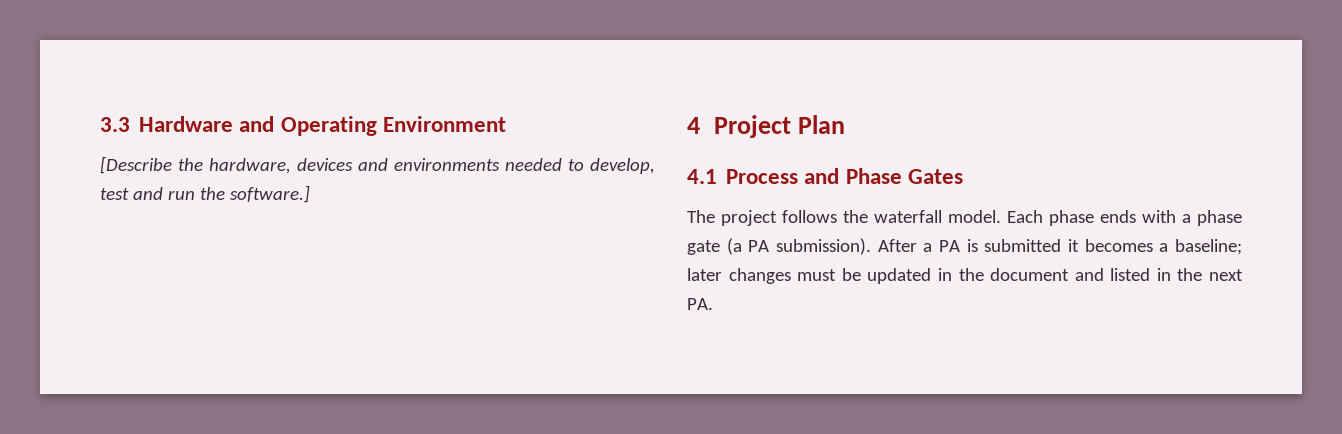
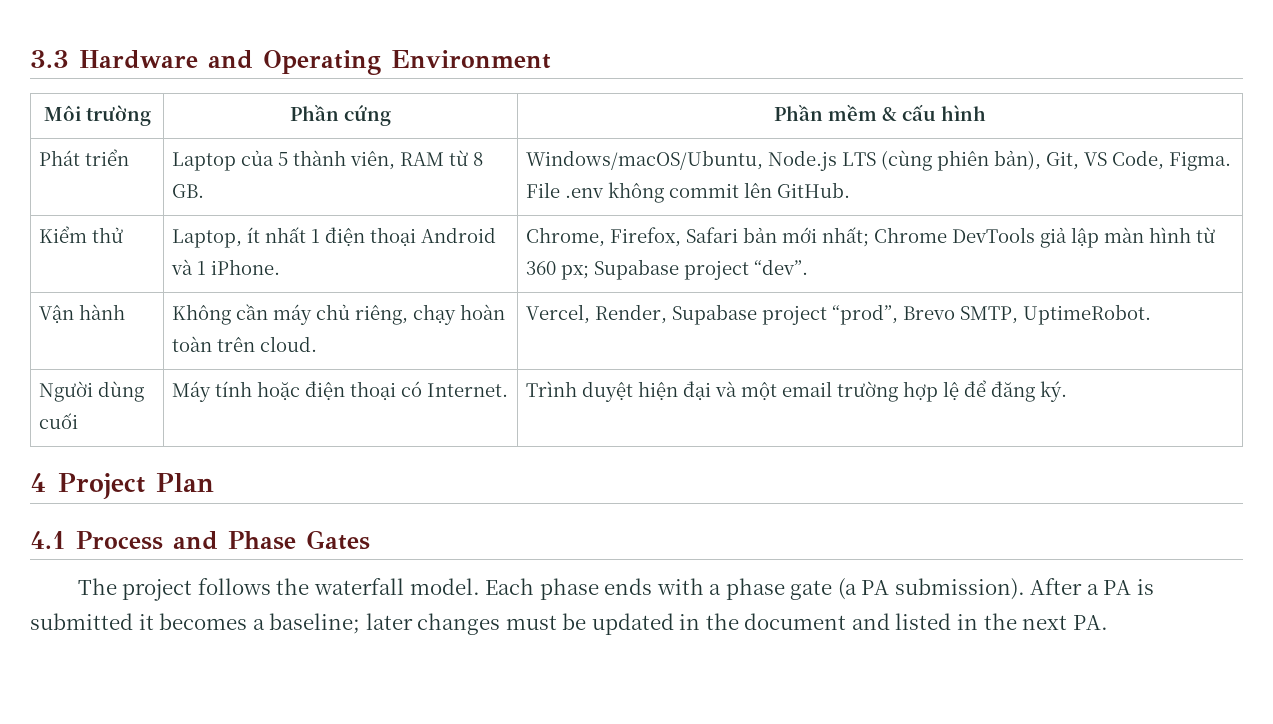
- [Describe the hardware, devices and environments needed to develop, test and run the software.]
+ Môi trường | Phần cứng | Phần mềm & cấu hình
+ Phát triển | Laptop của 5 thành viên, RAM từ 8 GB. | Windows/macOS/Ubuntu, Node.js LTS (cùng phiên bản), Git, VS Code, Figma. File .env không commit lên GitHub.
+ Kiểm thử | Laptop, ít nhất 1 điện thoại Android và 1 iPhone. | Chrome, Firefox, Safari bản mới nhất; Chrome DevTools giả lập màn hình từ 360 px; Supabase project “dev”.
+ Vận hành | Không cần máy chủ riêng, chạy hoàn toàn trên cloud. | Vercel, Render, Supabase project “prod”, Brevo SMTP, UptimeRobot.
+ Người dùng cuối | Máy tính hoặc điện thoại có Internet. | Trình duyệt hiện đại và một email trường hợp lệ để đăng ký.

